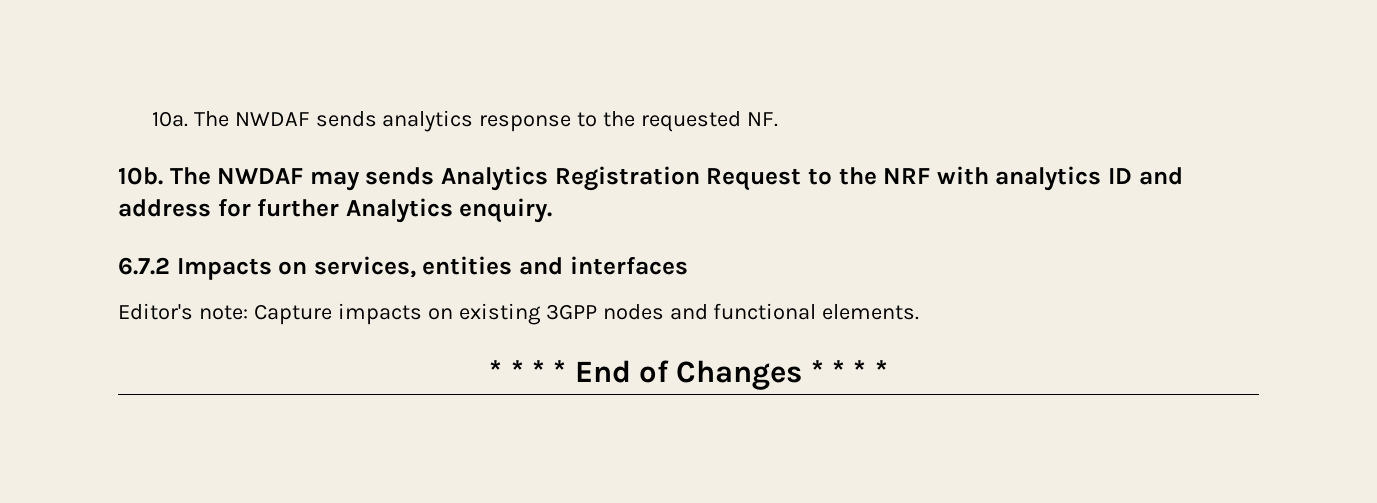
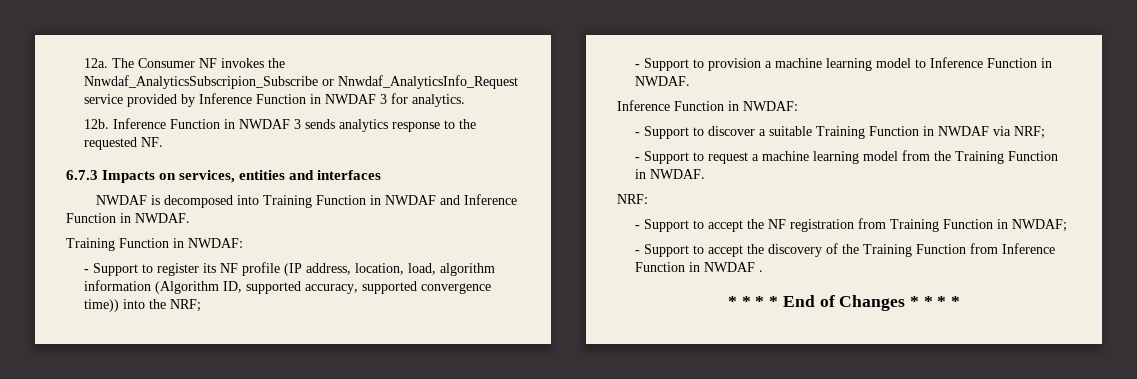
- 10a. The NWDAF sends analytics response to the requested NF.
+ 12a. The Consumer NF invokes the Nnwdaf_AnalyticsSubscripion_Subscribe or Nnwdaf_AnalyticsInfo_Request service provided by Inference Function in NWDAF 3 for analytics.
+ 12b. Inference Function in NWDAF 3 sends analytics response to the requested NF.
- 10b. The NWDAF may sends Analytics Registration Request to the NRF with analytics ID and address for further Analytics enquiry.
- 6.7.2 Impacts on services, entities and interfaces
+ 6.7.3 Impacts on services, entities and interfaces
- Editor's note: Capture impacts on existing 3GPP nodes and functional elements.
+ NWDAF is decomposed into Training Function in NWDAF and Inference Function in NWDAF.
+ Training Function in NWDAF:
+ - Support to register its NF profile (IP address, location, load, algorithm information (Algorithm ID, supported accuracy, supported convergence time)) into the NRF;
+ - Support to provision a machine learning model to Inference Function in NWDAF.
+ Inference Function in NWDAF:
+ - Support to discover a suitable Training Function in NWDAF via NRF;
+ - Support to request a machine learning model from the Training Function in NWDAF.
+ NRF:
+ - Support to accept the NF registration from Training Function in NWDAF;
+ - Support to accept the discovery of the Training Function from Inference Function in NWDAF .

